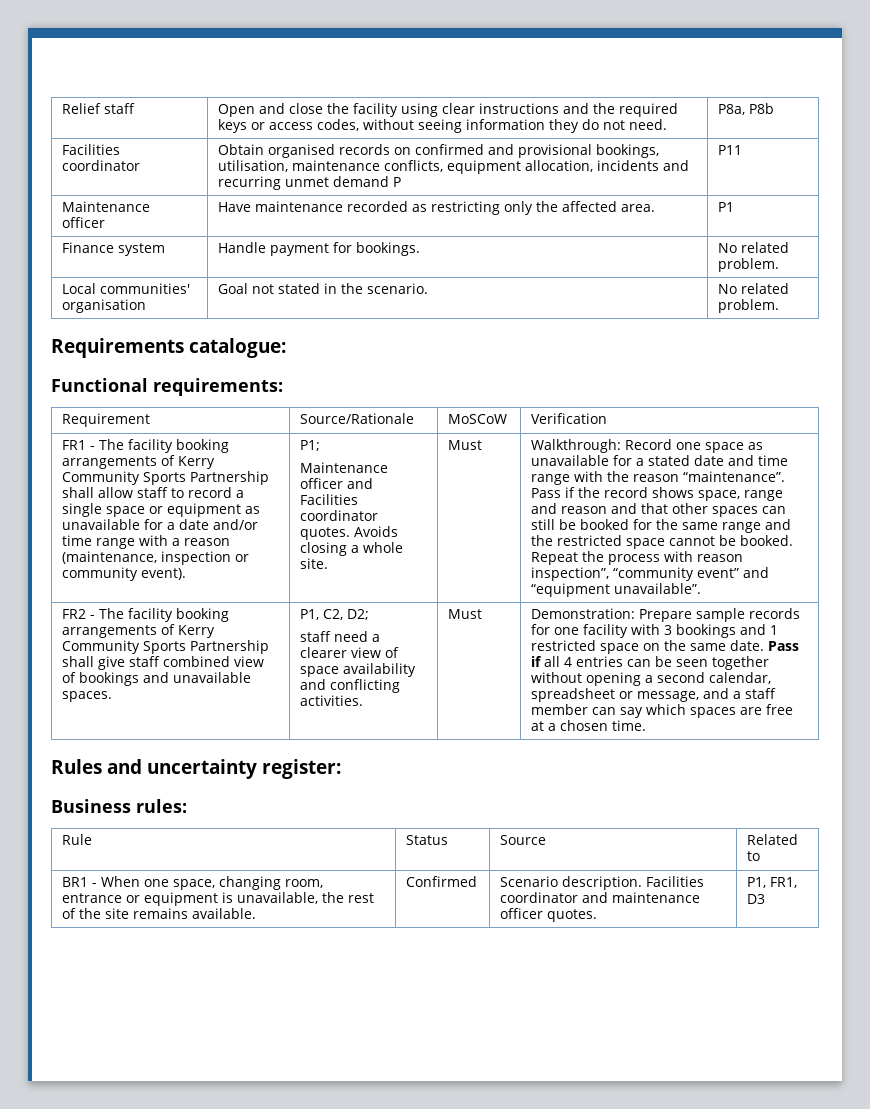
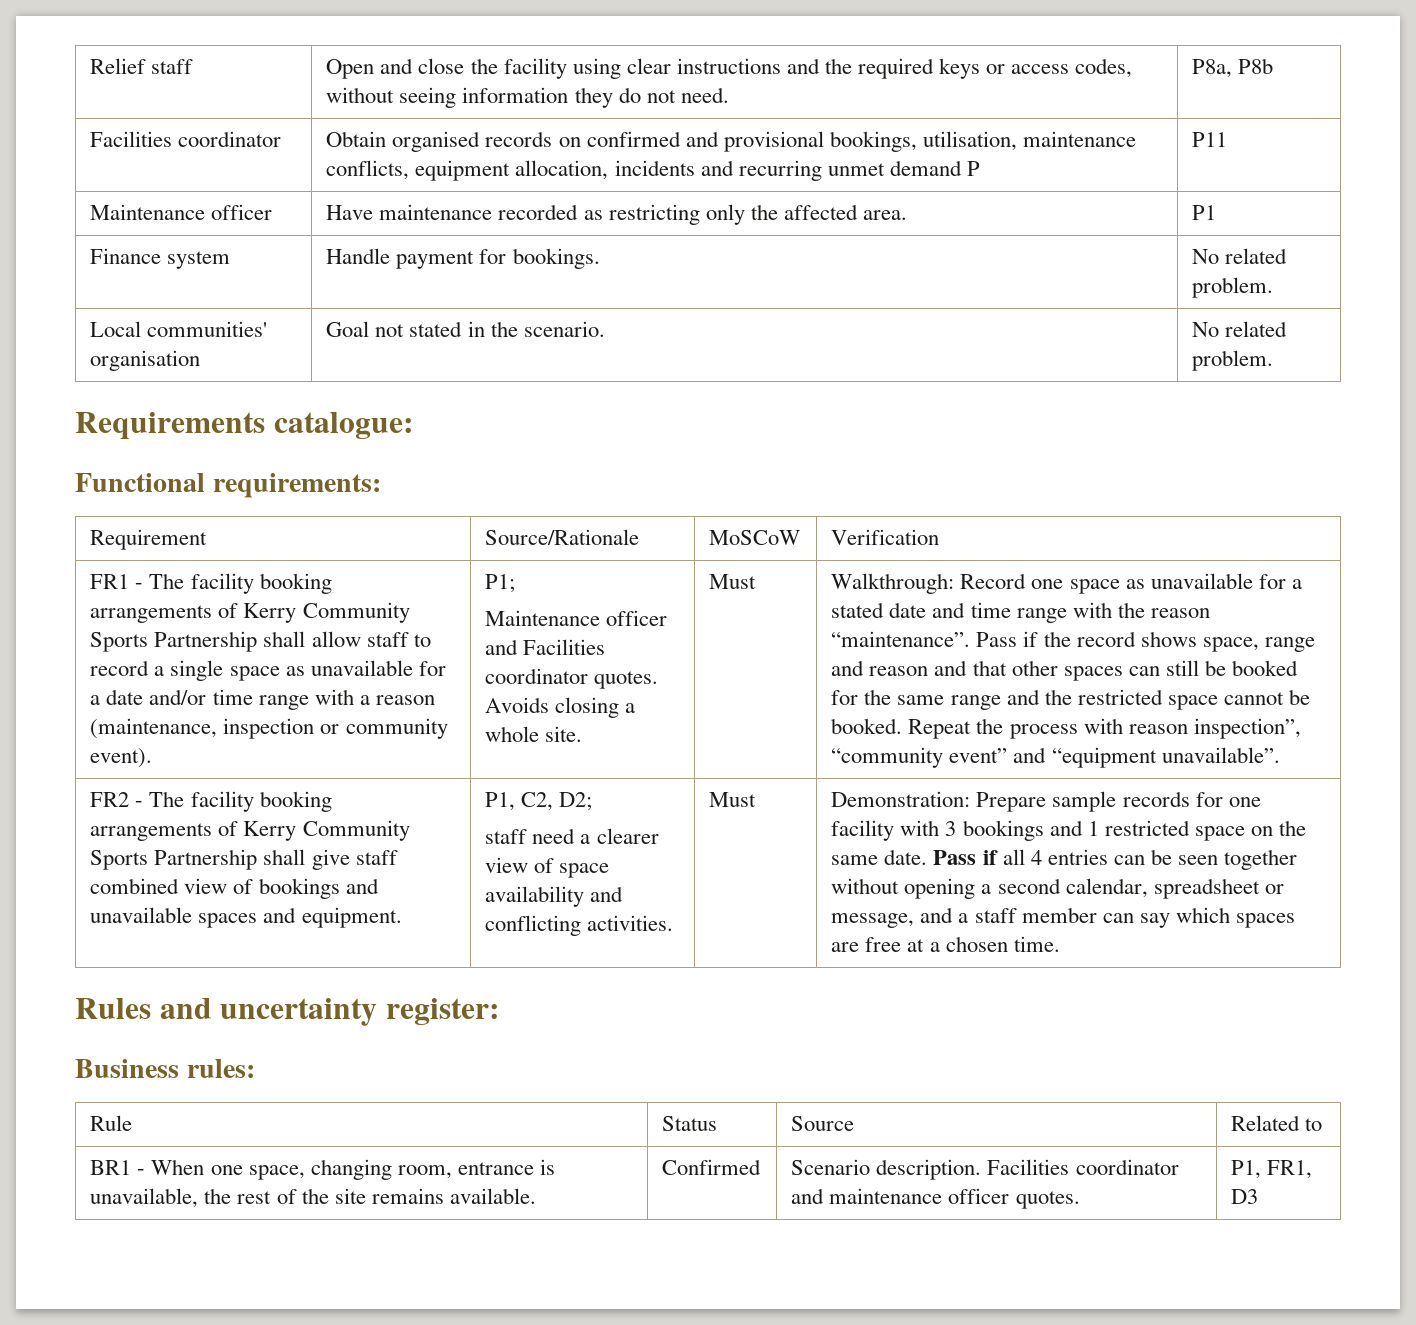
- FR1 - The facility booking arrangements of Kerry Community Sports Partnership shall allow staff to record a single space or equipment as unavailable for a date and/or time range with a reason (maintenance, inspection or community event).
+ FR1 - The facility booking arrangements of Kerry Community Sports Partnership shall allow staff to record a single space as unavailable for a date and/or time range with a reason (maintenance, inspection or community event).
- FR2 - The facility booking arrangements of Kerry Community Sports Partnership shall give staff combined view of bookings and unavailable spaces.
+ FR2 - The facility booking arrangements of Kerry Community Sports Partnership shall give staff combined view of bookings and unavailable spaces and equipment.
- BR1 - When one space, changing room, entrance or equipment is unavailable, the rest of the site remains available. | Confirmed | Scenario description. Facilities coordinator and maintenance officer quotes. | P1, FR1, D3
+ BR1 - When one space, changing room, entrance is unavailable, the rest of the site remains available. | Confirmed | Scenario description. Facilities coordinator and maintenance officer quotes. | P1, FR1, D3

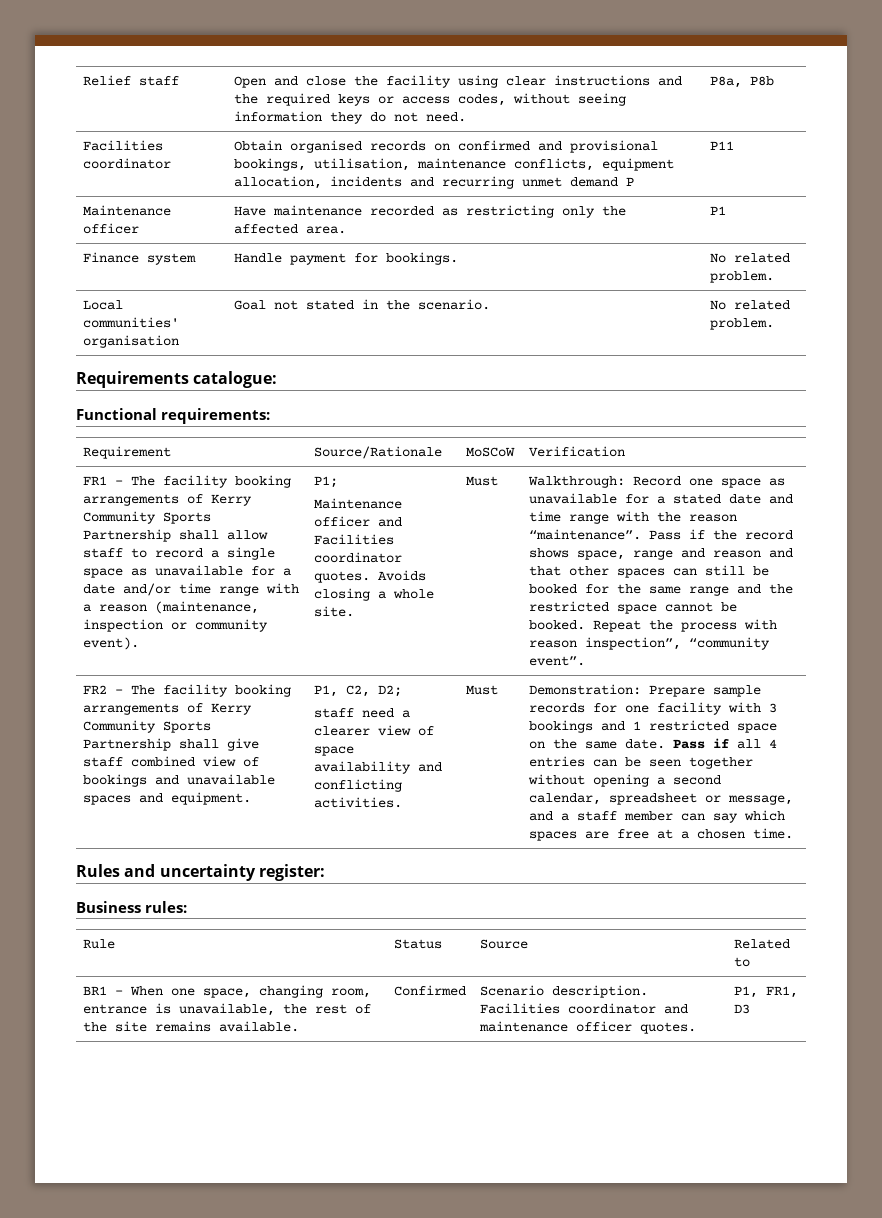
- Repeat the process with reason inspection”, “community event” and “equipment unavailable”.
+ Repeat the process with reason inspection”, “community event”.

